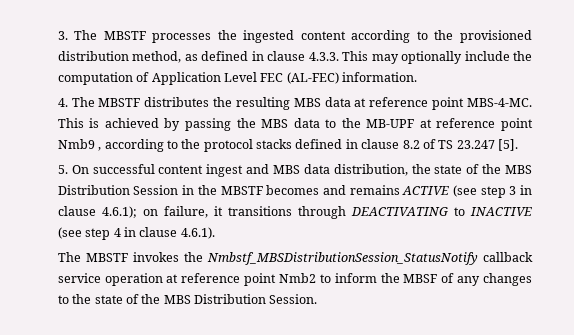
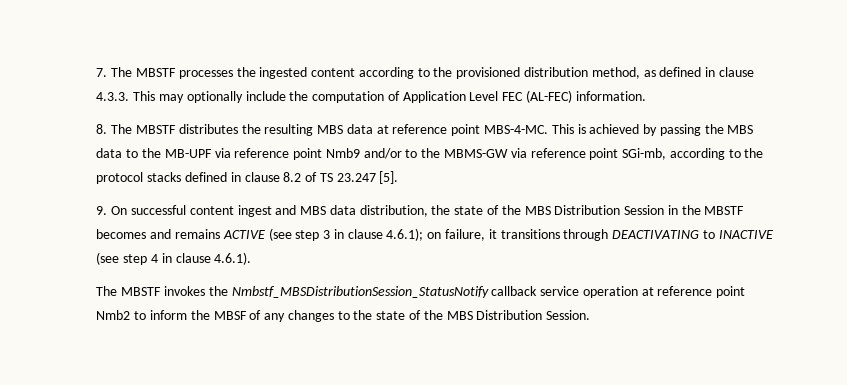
- 3. The MBSTF processes the ingested content according to the provisioned distribution method, as defined in clause 4.3.3. This may optionally include the computation of Application Level FEC (AL-FEC) information.
+ 7. The MBSTF processes the ingested content according to the provisioned distribution method, as defined in clause 4.3.3. This may optionally include the computation of Application Level FEC (AL-FEC) information.
- 4. The MBSTF distributes the resulting MBS data at reference point MBS-4-MC.
+ 8. The MBSTF distributes the resulting MBS data at reference point MBS-4-MC.
- This is achieved by passing the MBS data to the MB-UPF at reference point Nmb9 , according to the protocol stacks defined in clause 8.2 of TS 23.247 [5].
+ This is achieved by passing the MBS data to the MB-UPF via reference point Nmb9 and/or to the MBMS-GW via reference point SGi-mb, according to the protocol stacks defined in clause 8.2 of TS 23.247 [5].
- 5. On successful content ingest and MBS data distribution, the state of the MBS Distribution Session in the MBSTF becomes and remains ACTIVE (see step 3 in clause 4.6.1); on failure, it transitions through DEACTIVATING to INACTIVE (see step 4 in clause 4.6.1).
+ 9. On successful content ingest and MBS data distribution, the state of the MBS Distribution Session in the MBSTF becomes and remains ACTIVE (see step 3 in clause 4.6.1); on failure, it transitions through DEACTIVATING to INACTIVE (see step 4 in clause 4.6.1).

